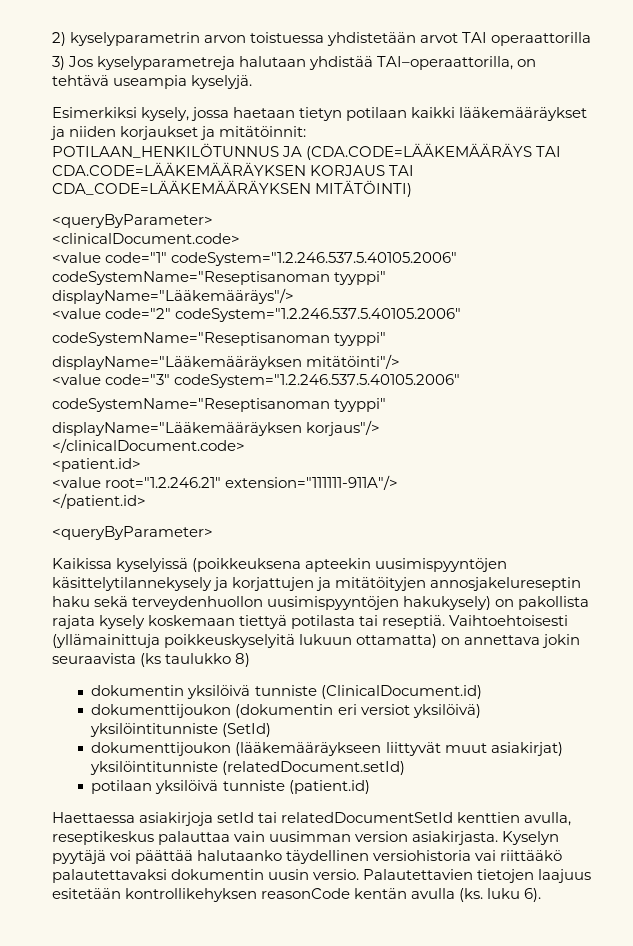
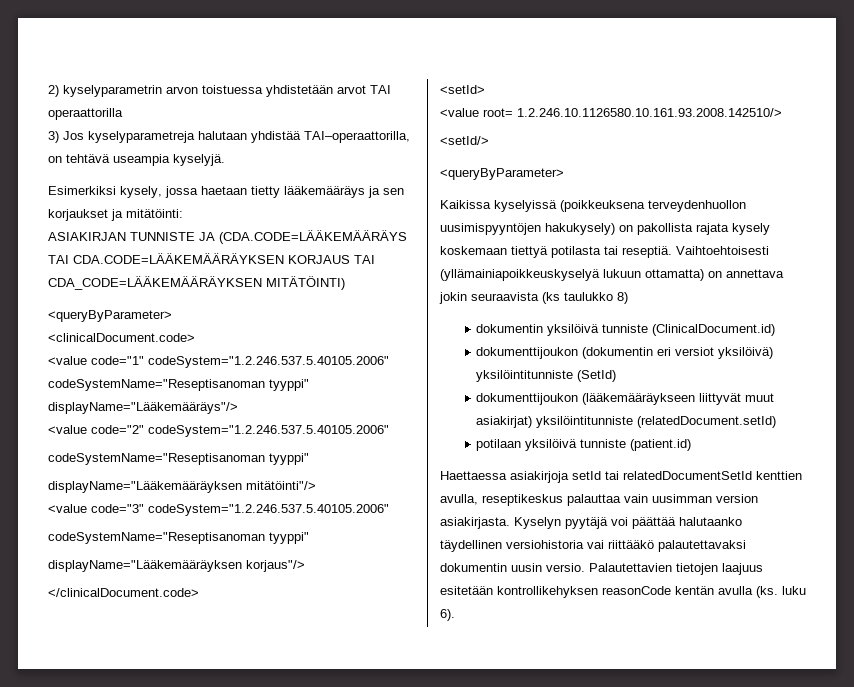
- Esimerkiksi kysely, jossa haetaan tietyn potilaan kaikki lääkemääräykset ja niiden korjaukset ja mitätöinnit:
- POTILAAN_HENKILÖTUNNUS JA (CDA.CODE=LÄÄKEMÄÄRÄYS TAI CDA.CODE=LÄÄKEMÄÄRÄYKSEN KORJAUS TAI CDA_CODE=LÄÄKEMÄÄRÄYKSEN MITÄTÖINTI)
+ Esimerkiksi kysely, jossa haetaan tietty lääkemääräys ja sen korjaukset ja mitätöinti:
+ ASIAKIRJAN TUNNISTE JA (CDA.CODE=LÄÄKEMÄÄRÄYS TAI CDA.CODE=LÄÄKEMÄÄRÄYKSEN KORJAUS TAI CDA_CODE=LÄÄKEMÄÄRÄYKSEN MITÄTÖINTI)
- <patient.id>
- <value root="1.2.246.21" extension="111111-911A"/>
- </patient.id>
+ <setId>
+ <value root= 1.2.246.10.1126580.10.161.93.2008.142510/>
+ <setId/>
- Kaikissa kyselyissä (poikkeuksena apteekin uusimispyyntöjen käsittelytilannekysely ja korjattujen ja mitätöityjen annosjakelureseptin haku sekä terveydenhuollon uusimispyyntöjen hakukysely) on pakollista rajata kysely koskemaan tiettyä potilasta tai reseptiä.
+ Kaikissa kyselyissä (poikkeuksena terveydenhuollon uusimispyyntöjen hakukysely) on pakollista rajata kysely koskemaan tiettyä potilasta tai reseptiä.
- Vaihtoehtoisesti (yllämainittuja poikkeuskyselyitä lukuun ottamatta) on annettava jokin seuraavista (ks taulukko 8)
+ Vaihtoehtoisesti (yllämainiapoikkeuskyselyä lukuun ottamatta) on annettava jokin seuraavista (ks taulukko 8)

